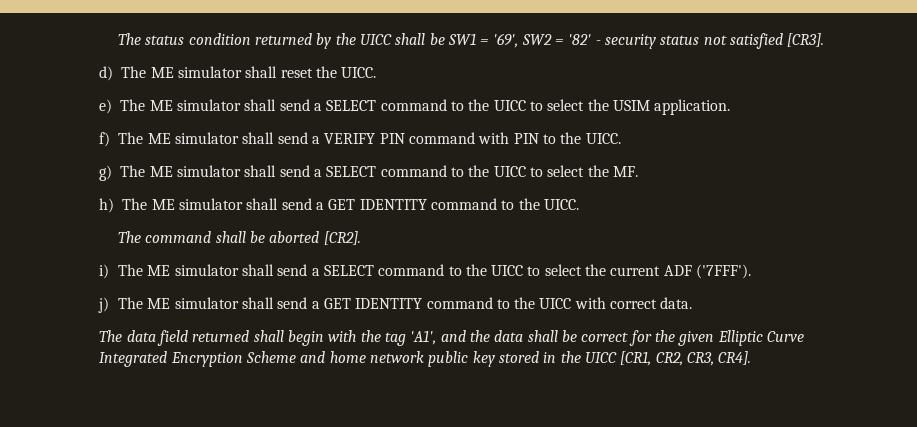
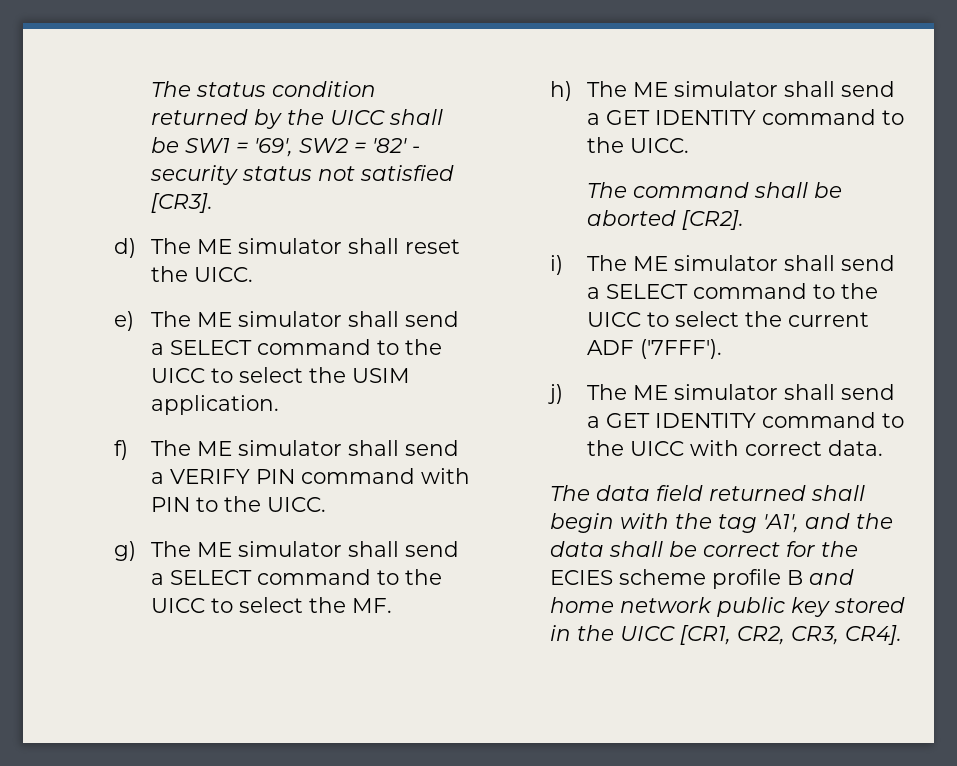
- The data field returned shall begin with the tag 'A1', and the data shall be correct for the given Elliptic Curve Integrated Encryption Scheme and home network public key stored in the UICC [CR1, CR2, CR3, CR4].
+ The data field returned shall begin with the tag 'A1', and the data shall be correct for the ECIES scheme profile B and home network public key stored in the UICC [CR1, CR2, CR3, CR4].

